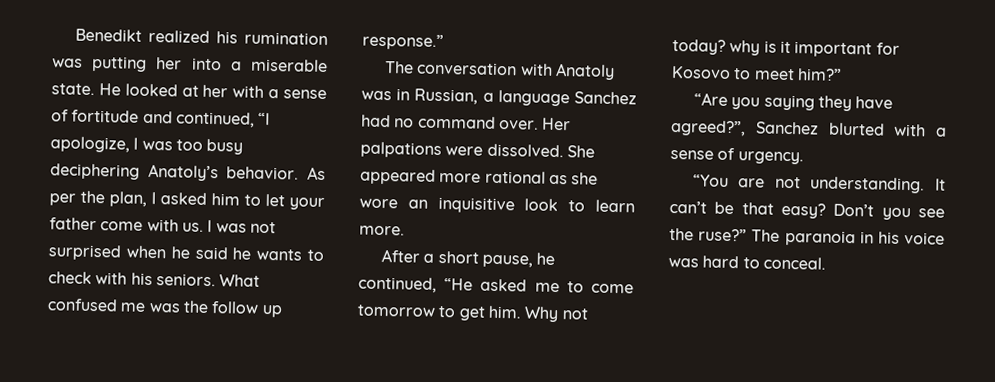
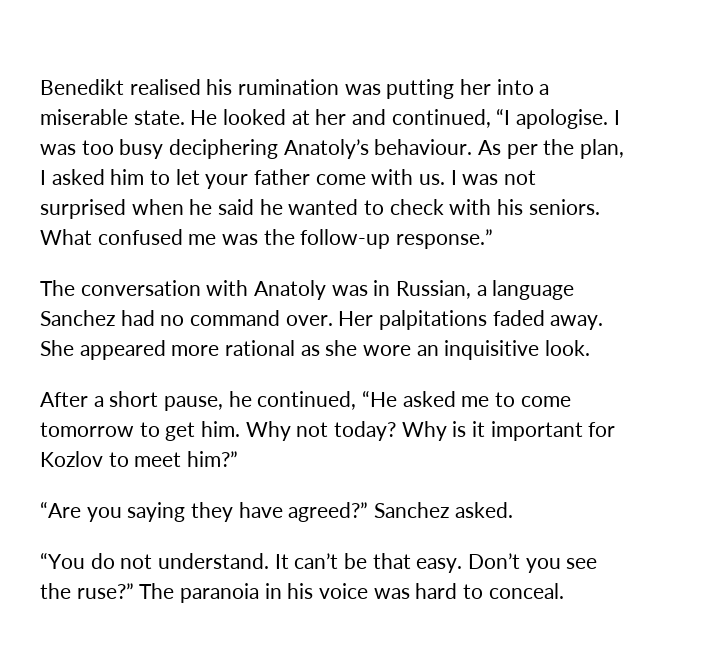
- Benedikt realized his rumination was putting her into a miserable state.
+ Benedikt realised his rumination was putting her into a miserable state.
- He looked at her with a sense of fortitude and continued, “I apologize, I was too busy deciphering Anatoly’s behavior.
+ He looked at her and continued, “I apologise. I was too busy deciphering Anatoly’s behaviour.
- I was not surprised when he said he wants to check with his seniors.
+ I was not surprised when he said he wanted to check with his seniors.
- What confused me was the follow up response.”
+ What confused me was the follow-up response.”
- Her palpations were dissolved.
+ Her palpitations faded away.
- She appeared more rational as she wore an inquisitive look to learn more.
+ She appeared more rational as she wore an inquisitive look.
- Why not today? why is it important for Kosovo to meet him?”
+ Why not today? Why is it important for Kozlov to meet him?”
- “Are you saying they have agreed?”, Sanchez blurted with a sense of urgency.
- “You are not understanding.
+ “Are you saying they have agreed?” Sanchez asked.
+ “You do not understand.
- It can’t be that easy?
+ It can’t be that easy.

